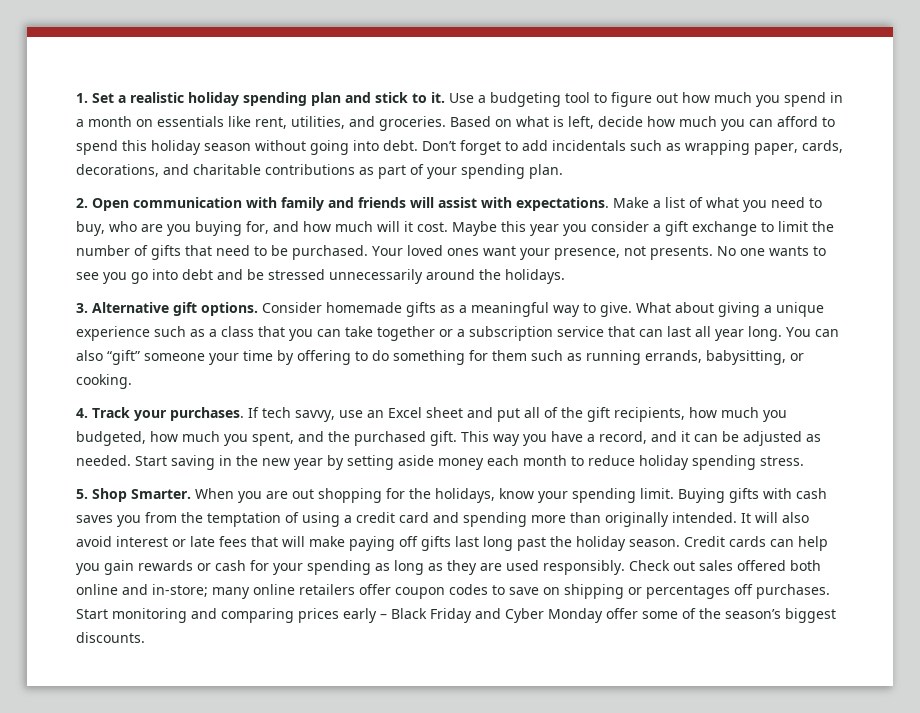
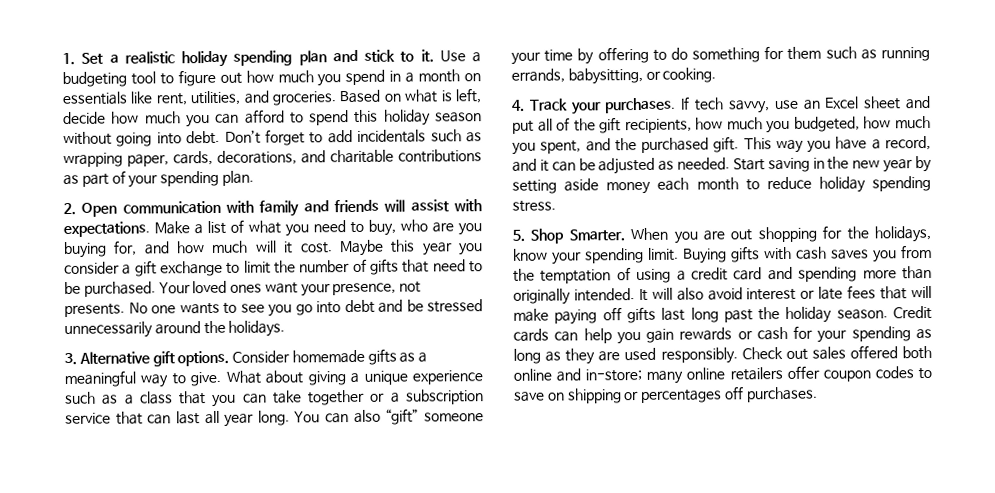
- Start monitoring and comparing prices early – Black Friday and Cyber Monday offer some of the season’s biggest discounts.

